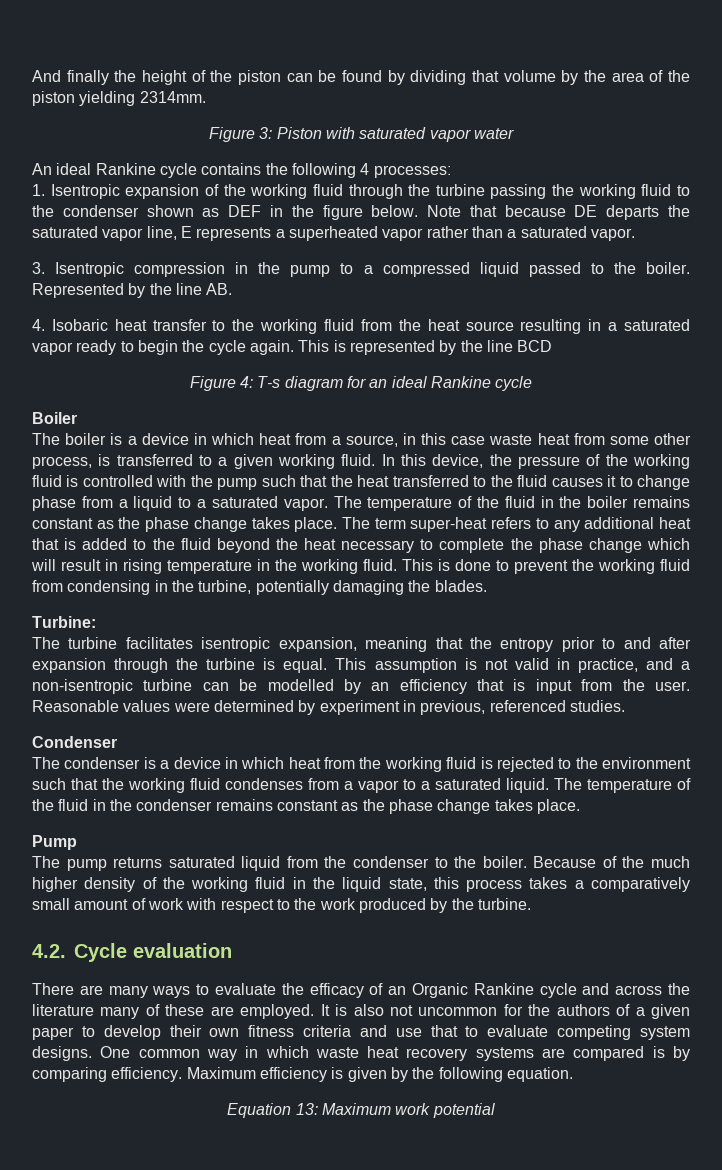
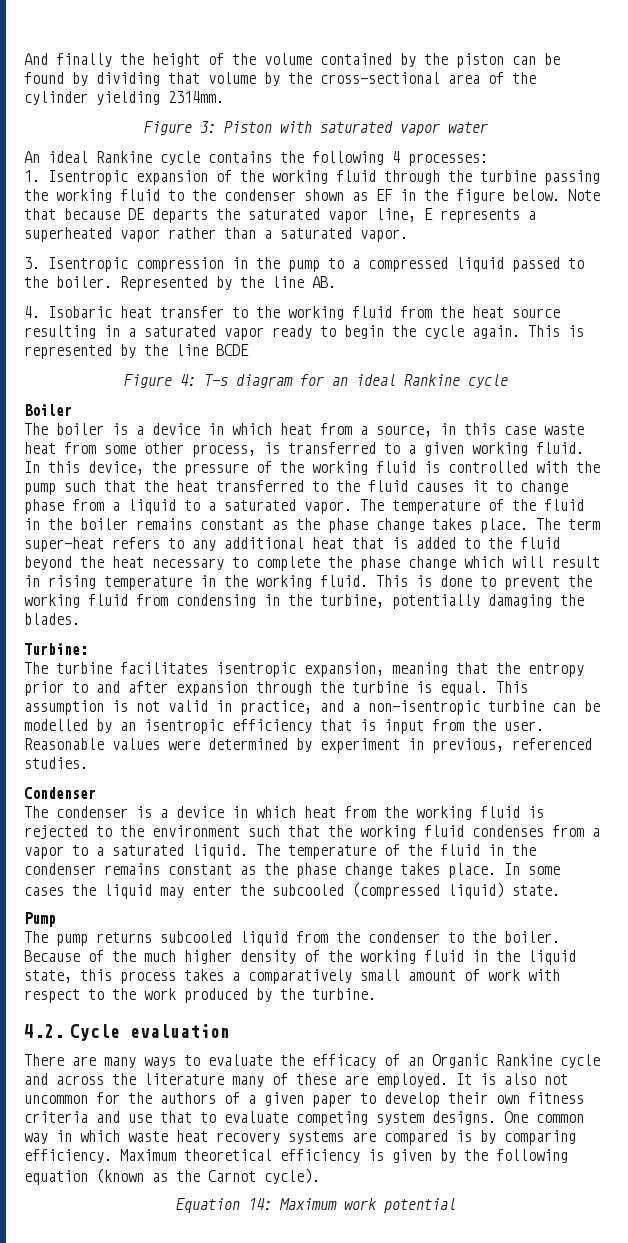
- And finally the height of the piston can be found by dividing that volume by the area of the piston yielding 2314mm.
+ And finally the height of the volume contained by the piston can be found by dividing that volume by the cross-sectional area of the cylinder yielding 2314mm.
- 1. Isentropic expansion of the working fluid through the turbine passing the working fluid to the condenser shown as DEF in the figure below.
+ 1. Isentropic expansion of the working fluid through the turbine passing the working fluid to the condenser shown as EF in the figure below.
- This is represented by the line BCD
+ This is represented by the line BCDE
- This assumption is not valid in practice, and a non-isentropic turbine can be modelled by an efficiency that is input from the user.
+ This assumption is not valid in practice, and a non-isentropic turbine can be modelled by an isentropic efficiency that is input from the user.
+ In some cases the liquid may enter the subcooled (compressed liquid) state.
- The pump returns saturated liquid from the condenser to the boiler.
+ The pump returns subcooled liquid from the condenser to the boiler.
- Maximum efficiency is given by the following equation.
+ Maximum theoretical efficiency is given by the following equation (known as the Carnot cycle).
- Equation 13: Maximum work potential
+ Equation 14: Maximum work potential

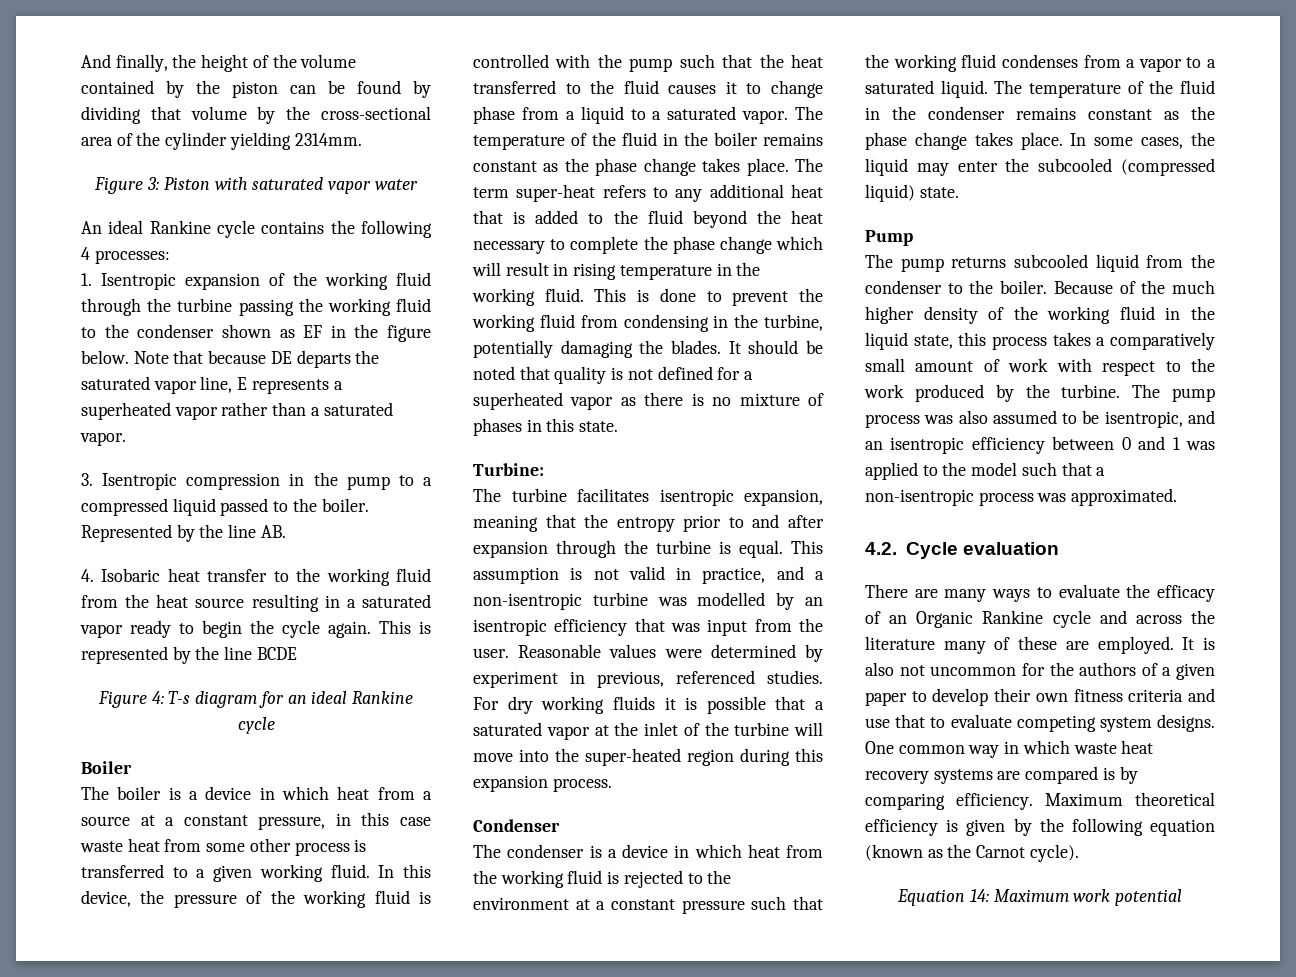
- And finally the height of the volume contained by the piston can be found by dividing that volume by the cross-sectional area of the cylinder yielding 2314mm.
+ And finally, the height of the volume contained by the piston can be found by dividing that volume by the cross-sectional area of the cylinder yielding 2314mm.
- The boiler is a device in which heat from a source, in this case waste heat from some other process, is transferred to a given working fluid.
+ The boiler is a device in which heat from a source at a constant pressure, in this case waste heat from some other process is transferred to a given working fluid.
+ It should be noted that quality is not defined for a superheated vapor as there is no mixture of phases in this state.
- This assumption is not valid in practice, and a non-isentropic turbine can be modelled by an isentropic efficiency that is input from the user.
+ This assumption is not valid in practice, and a non-isentropic turbine was modelled by an isentropic efficiency that was input from the user.
+ For dry working fluids it is possible that a saturated vapor at the inlet of the turbine will move into the super-heated region during this expansion process.
- The condenser is a device in which heat from the working fluid is rejected to the environment such that the working fluid condenses from a vapor to a saturated liquid.
+ The condenser is a device in which heat from the working fluid is rejected to the environment at a constant pressure such that the working fluid condenses from a vapor to a saturated liquid.
- In some cases the liquid may enter the subcooled (compressed liquid) state.
+ In some cases, the liquid may enter the subcooled (compressed liquid) state.
+ The pump process was also assumed to be isentropic, and an isentropic efficiency between 0 and 1 was applied to the model such that a non-isentropic process was approximated.

